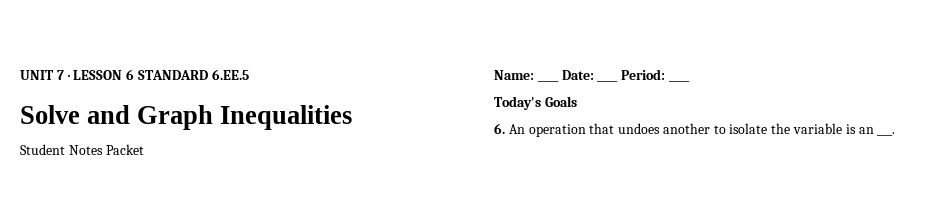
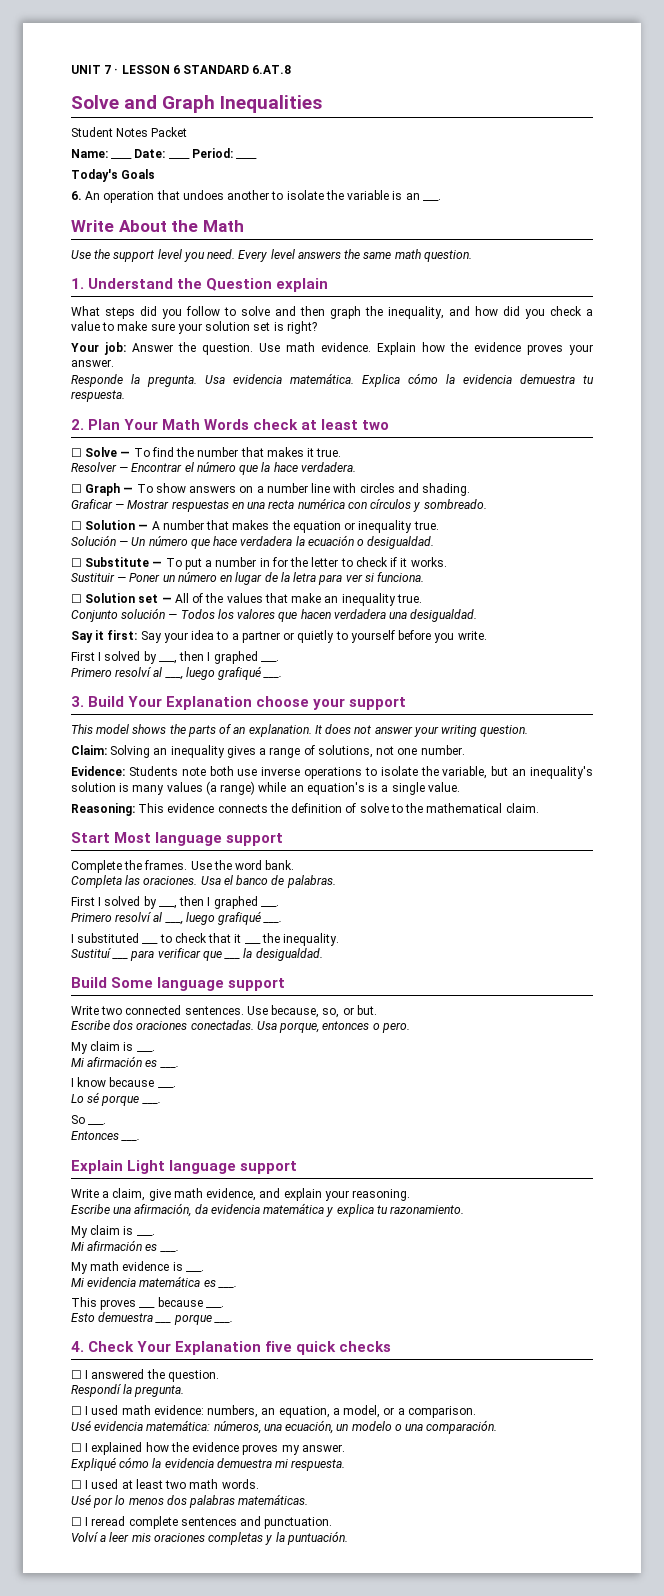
- UNIT 7 · LESSON 6 STANDARD 6.EE.5
+ UNIT 7 · LESSON 6 STANDARD 6.AT.8
+ Write About the Math
+ Use the support level you need. Every level answers the same math question.
+ 1. Understand the Question explain
+ What steps did you follow to solve and then graph the inequality, and how did you check a value to make sure your solution set is right?
+ Your job: Answer the question. Use math evidence. Explain how the evidence proves your answer.
+ Responde la pregunta. Usa evidencia matemática. Explica cómo la evidencia demuestra tu respuesta.
+ 2. Plan Your Math Words check at least two
+ ☐ Solve — To find the number that makes it true.
+ Resolver — Encontrar el número que la hace verdadera.
+ ☐ Graph — To show answers on a number line with circles and shading.
+ Graficar — Mostrar respuestas en una recta numérica con círculos y sombreado.
+ ☐ Solution — A number that makes the equation or inequality true.
+ Solución — Un número que hace verdadera la ecuación o desigualdad.
+ ☐ Substitute — To put a number in for the letter to check if it works.
+ Sustituir — Poner un número en lugar de la letra para ver si funciona.
+ ☐ Solution set — All of the values that make an inequality true.
+ Conjunto solución — Todos los valores que hacen verdadera una desigualdad.
+ Say it first: Say your idea to a partner or quietly to yourself before you write.
+ First I solved by ___, then I graphed ___.
+ Primero resolví al ___, luego grafiqué ___.
+ 3. Build Your Explanation choose your support
+ This model shows the parts of an explanation. It does not answer your writing question.
+ Claim: Solving an inequality gives a range of solutions, not one number.
+ Evidence: Students note both use inverse operations to isolate the variable, but an inequality's solution is many values (a range) while an equation's is a single value.
+ Reasoning: This evidence connects the definition of solve to the mathematical claim.
+ Start Most language support
+ Complete the frames. Use the word bank.
+ Completa las oraciones. Usa el banco de palabras.
+ First I solved by ___, then I graphed ___.
+ Primero resolví al ___, luego grafiqué ___.
+ I substituted ___ to check that it ___ the inequality.
+ Sustituí ___ para verificar que ___ la desigualdad.
+ Build Some language support
+ Write two connected sentences. Use because, so, or but.
+ Escribe dos oraciones conectadas. Usa porque, entonces o pero.
+ My claim is ___.
+ Mi afirmación es ___.
+ I know because ___.
+ Lo sé porque ___.
+ So ___.
+ Entonces ___.
+ Explain Light language support
+ Write a claim, give math evidence, and explain your reasoning.
+ Escribe una afirmación, da evidencia matemática y explica tu razonamiento.
+ My claim is ___.
+ Mi afirmación es ___.
+ My math evidence is ___.
+ Mi evidencia matemática es ___.
+ This proves ___ because ___.
+ Esto demuestra ___ porque ___.
+ 4. Check Your Explanation five quick checks
+ ☐ I answered the question.
+ Respondí la pregunta.
+ ☐ I used math evidence: numbers, an equation, a model, or a comparison.
+ Usé evidencia matemática: números, una ecuación, un modelo o una comparación.
+ ☐ I explained how the evidence proves my answer.
+ Expliqué cómo la evidencia demuestra mi respuesta.
+ ☐ I used at least two math words.
+ Usé por lo menos dos palabras matemáticas.
+ ☐ I reread complete sentences and punctuation.
+ Volví a leer mis oraciones completas y la puntuación.

